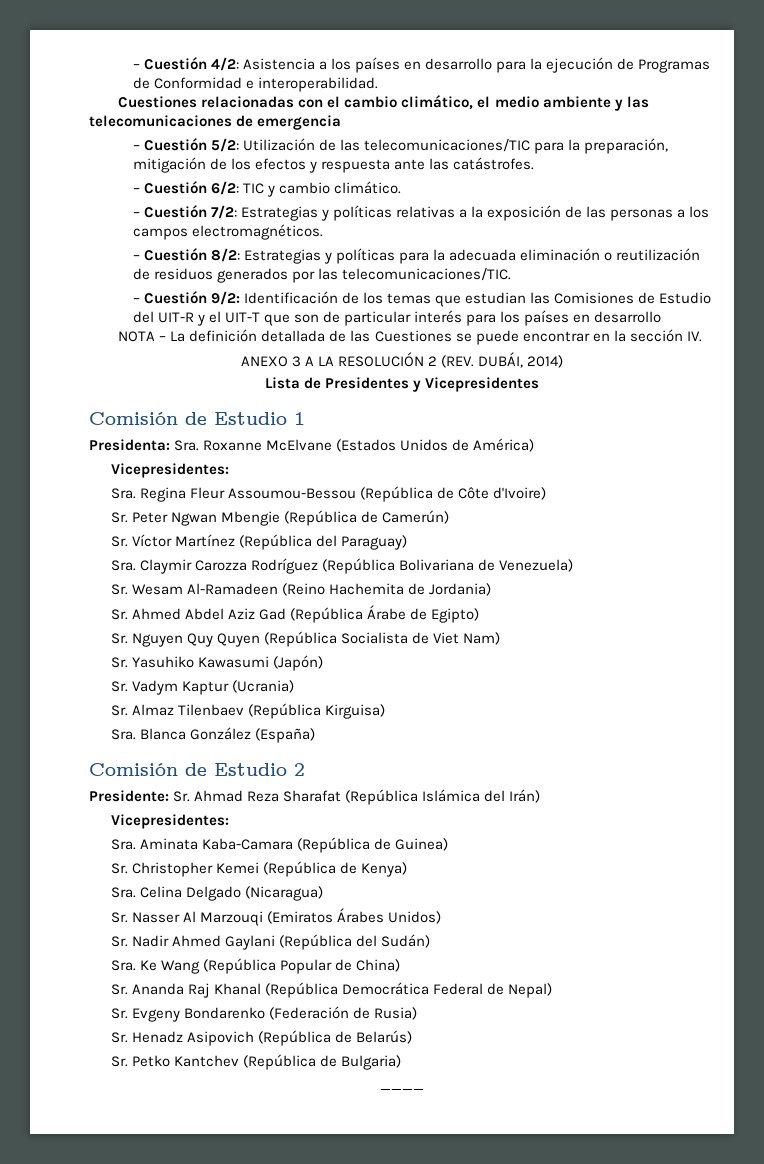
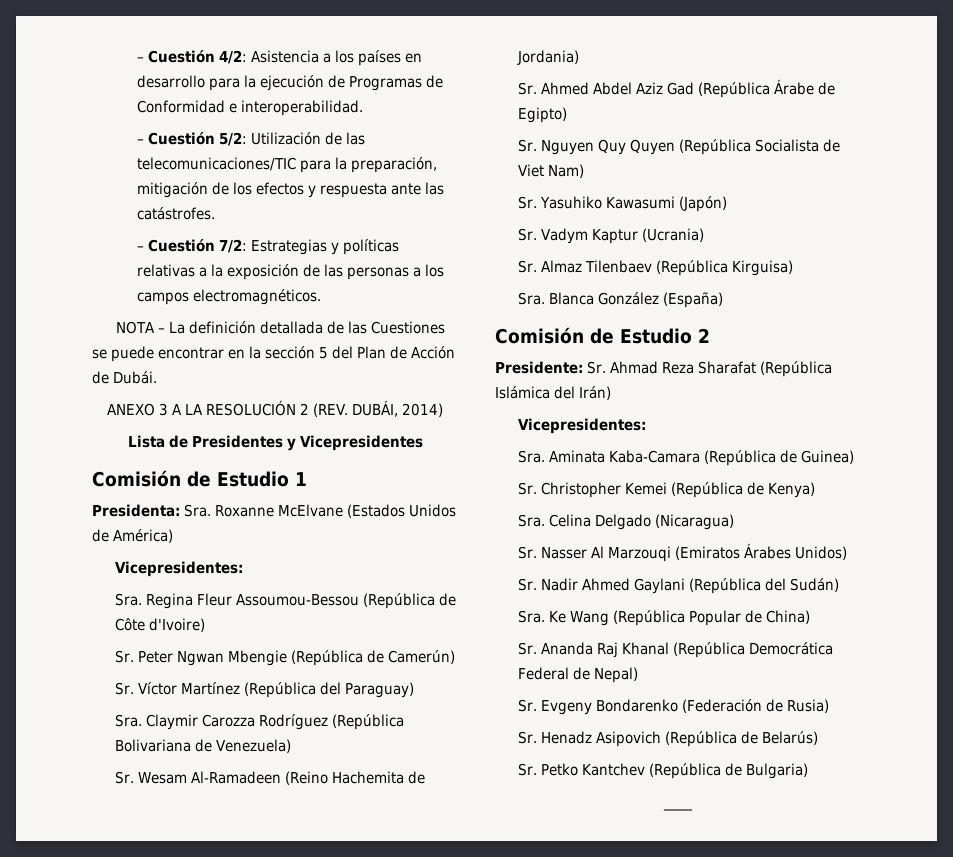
- Cuestiones relacionadas con el cambio climático, el medio ambiente y las telecomunicaciones de emergencia
- – Cuestión 6/2: TIC y cambio climático.
- – Cuestión 8/2: Estrategias y políticas para la adecuada eliminación o reutilización de residuos generados por las telecomunicaciones/TIC.
- – Cuestión 9/2: Identificación de los temas que estudian las Comisiones de Estudio del UIT-R y el UIT-T que son de particular interés para los países en desarrollo
- NOTA – La definición detallada de las Cuestiones se puede encontrar en la sección IV.
+ NOTA – La definición detallada de las Cuestiones se puede encontrar en la sección 5 del Plan de Acción de Dubái.

